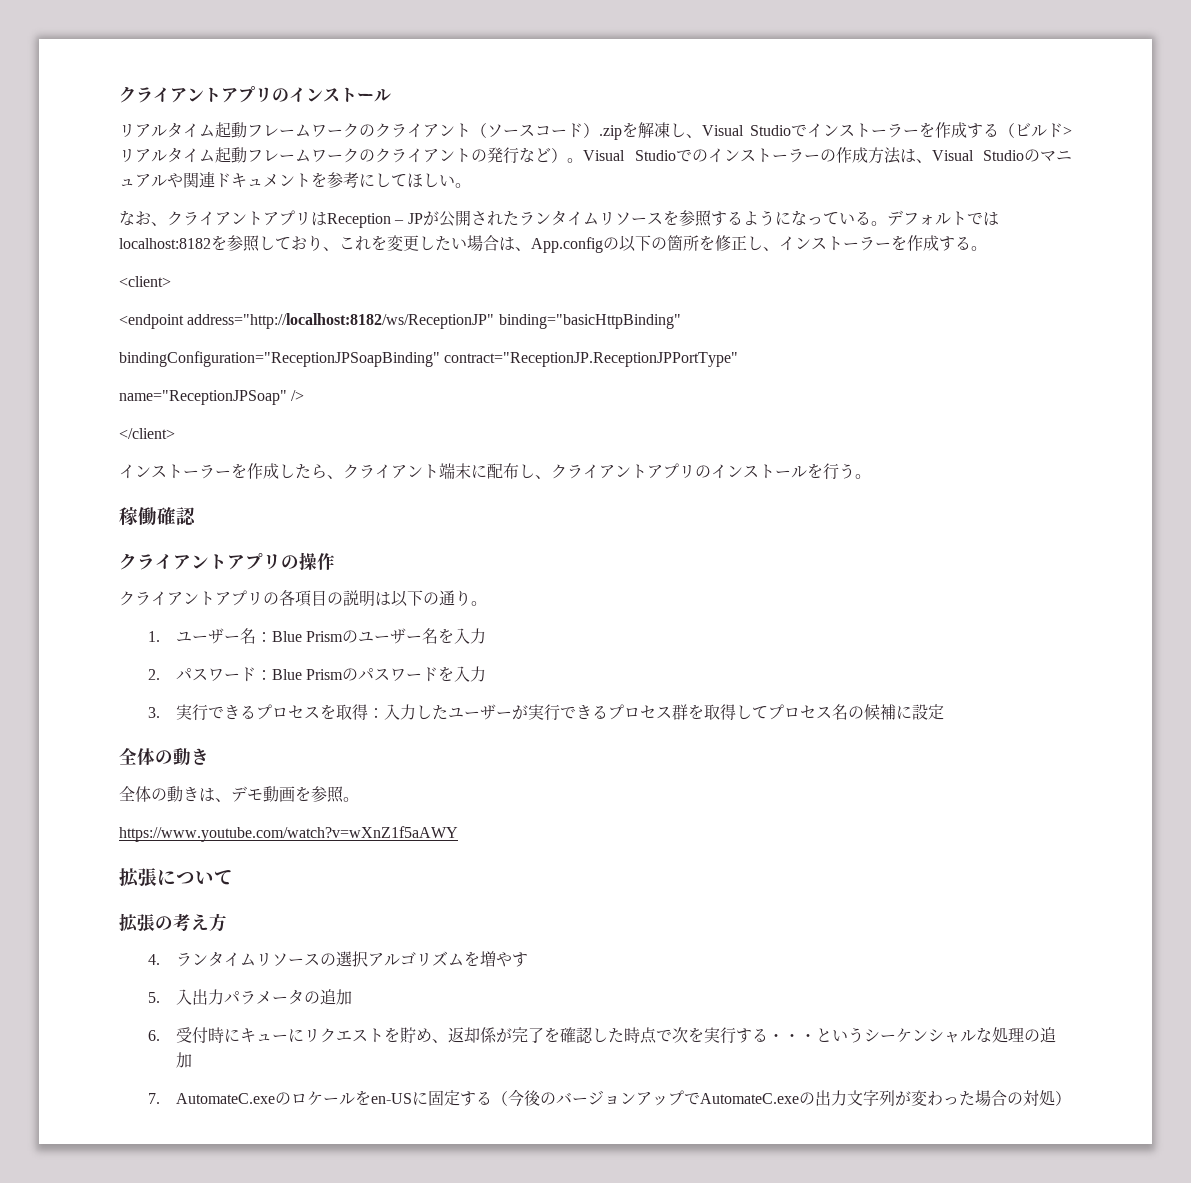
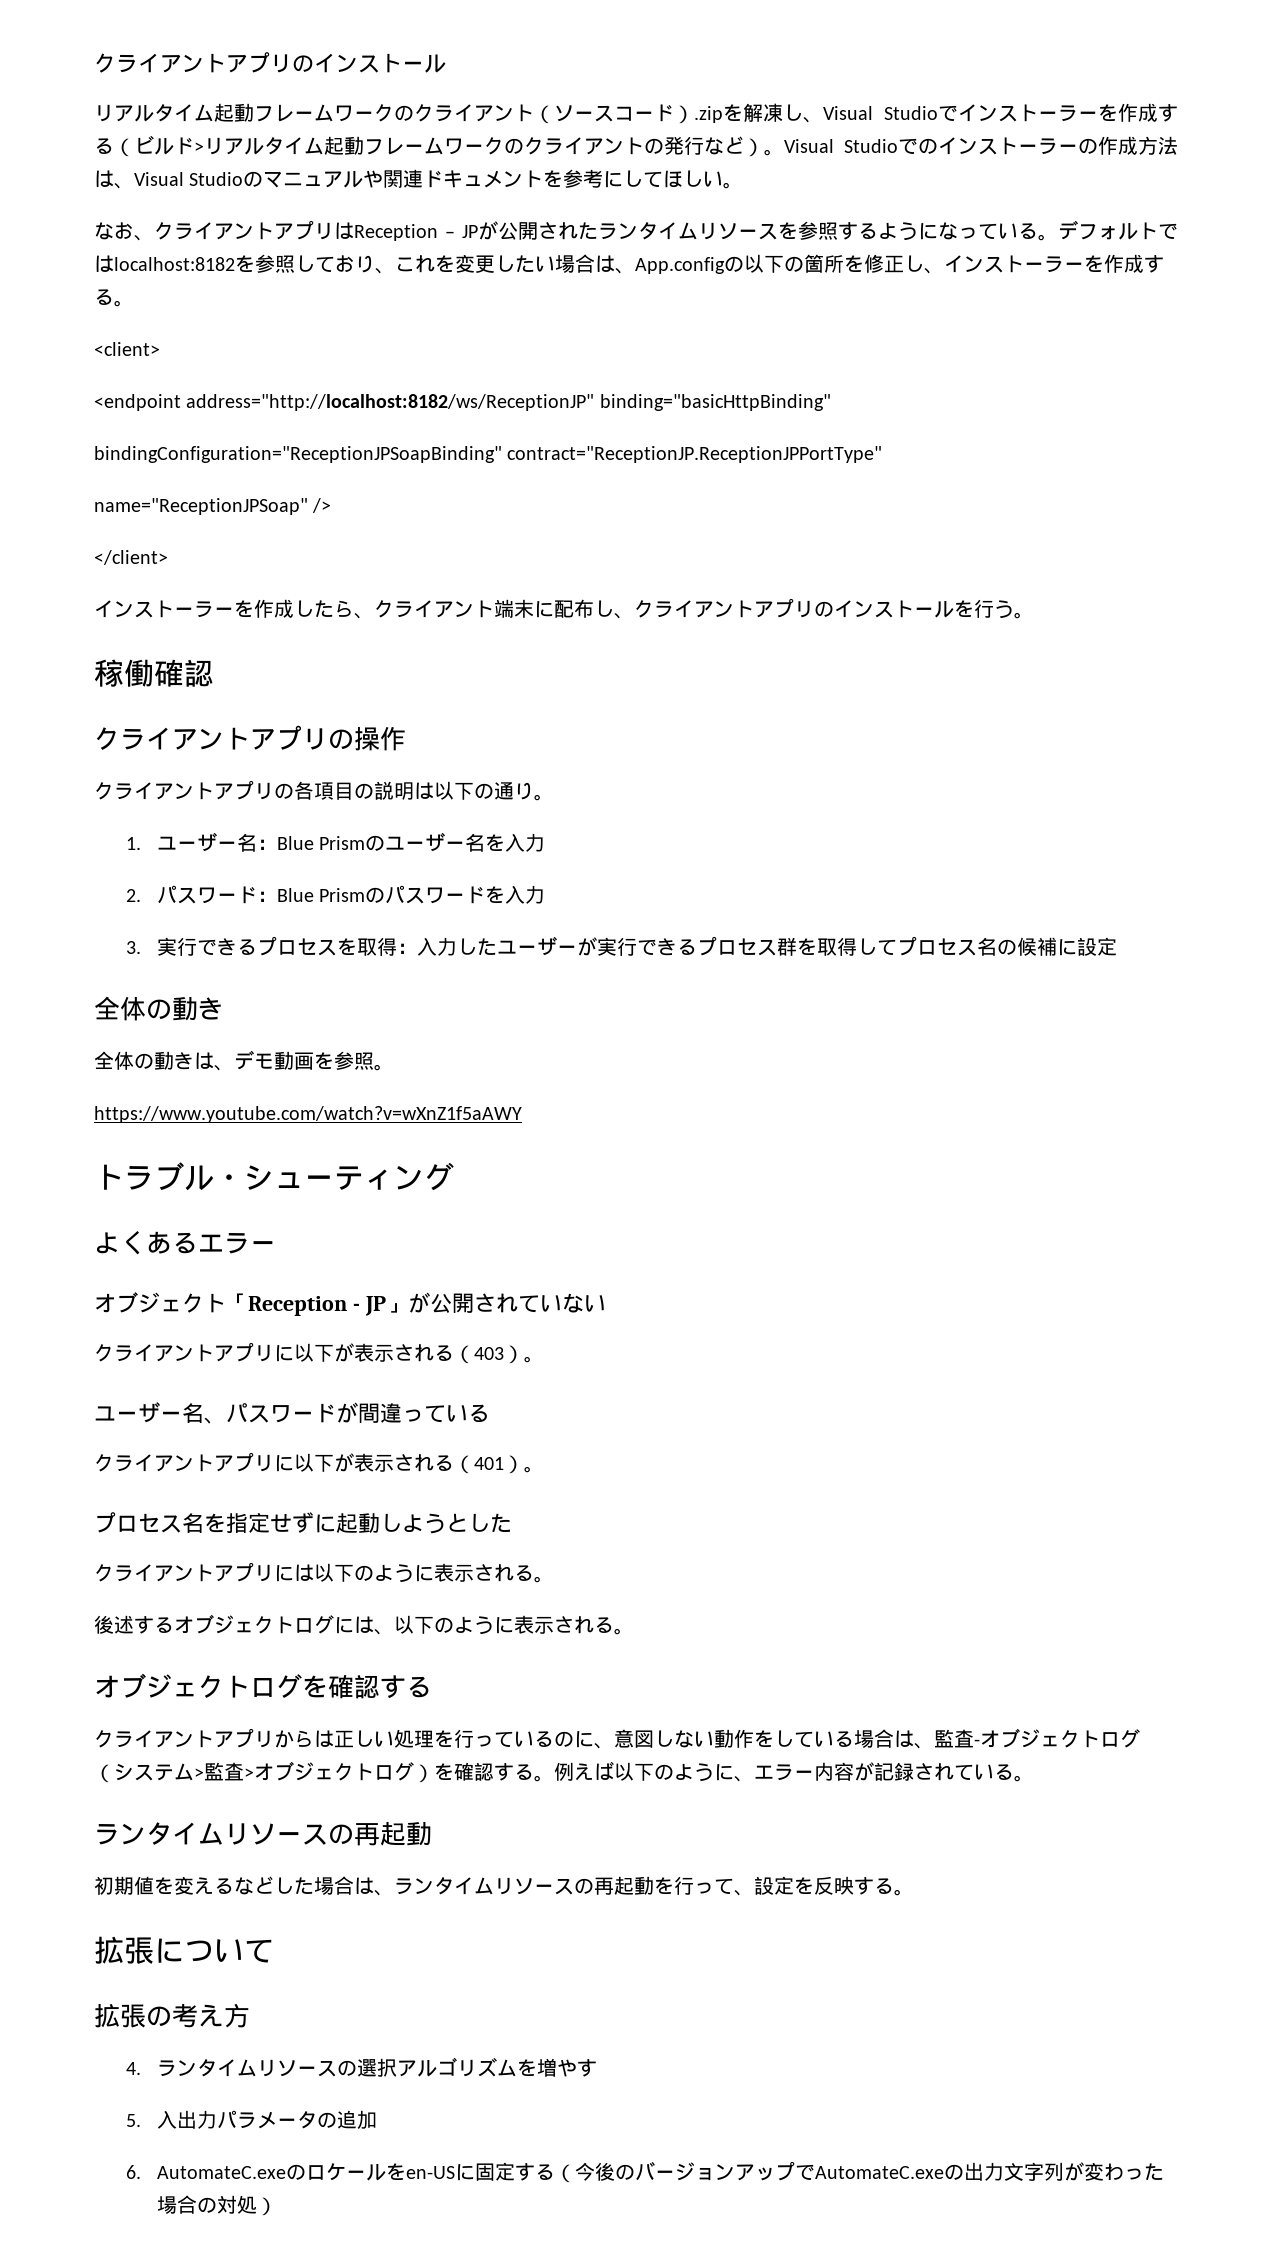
+ トラブル・シューティング
+ よくあるエラー
+ オブジェクト「Reception - JP」が公開されていない
+ クライアントアプリに以下が表示される（403）。
+ ユーザー名、パスワードが間違っている
+ クライアントアプリに以下が表示される（401）。
+ プロセス名を指定せずに起動しようとした
+ クライアントアプリには以下のように表示される。
+ 後述するオブジェクトログには、以下のように表示される。
+ オブジェクトログを確認する
+ クライアントアプリからは正しい処理を行っているのに、意図しない動作をしている場合は、監査-オブジェクトログ（システム>監査>オブジェクトログ）を確認する。例えば以下のように、エラー内容が記録されている。
+ ランタイムリソースの再起動
+ 初期値を変えるなどした場合は、ランタイムリソースの再起動を行って、設定を反映する。
- 6.受付時にキューにリクエストを貯め、返却係が完了を確認した時点で次を実行する・・・というシーケンシャルな処理の追加
- 7. AutomateC.exeのロケールをen-USに固定する（今後のバージョンアップでAutomateC.exeの出力文字列が変わった場合の対処）
+ 6. AutomateC.exeのロケールをen-USに固定する（今後のバージョンアップでAutomateC.exeの出力文字列が変わった場合の対処）

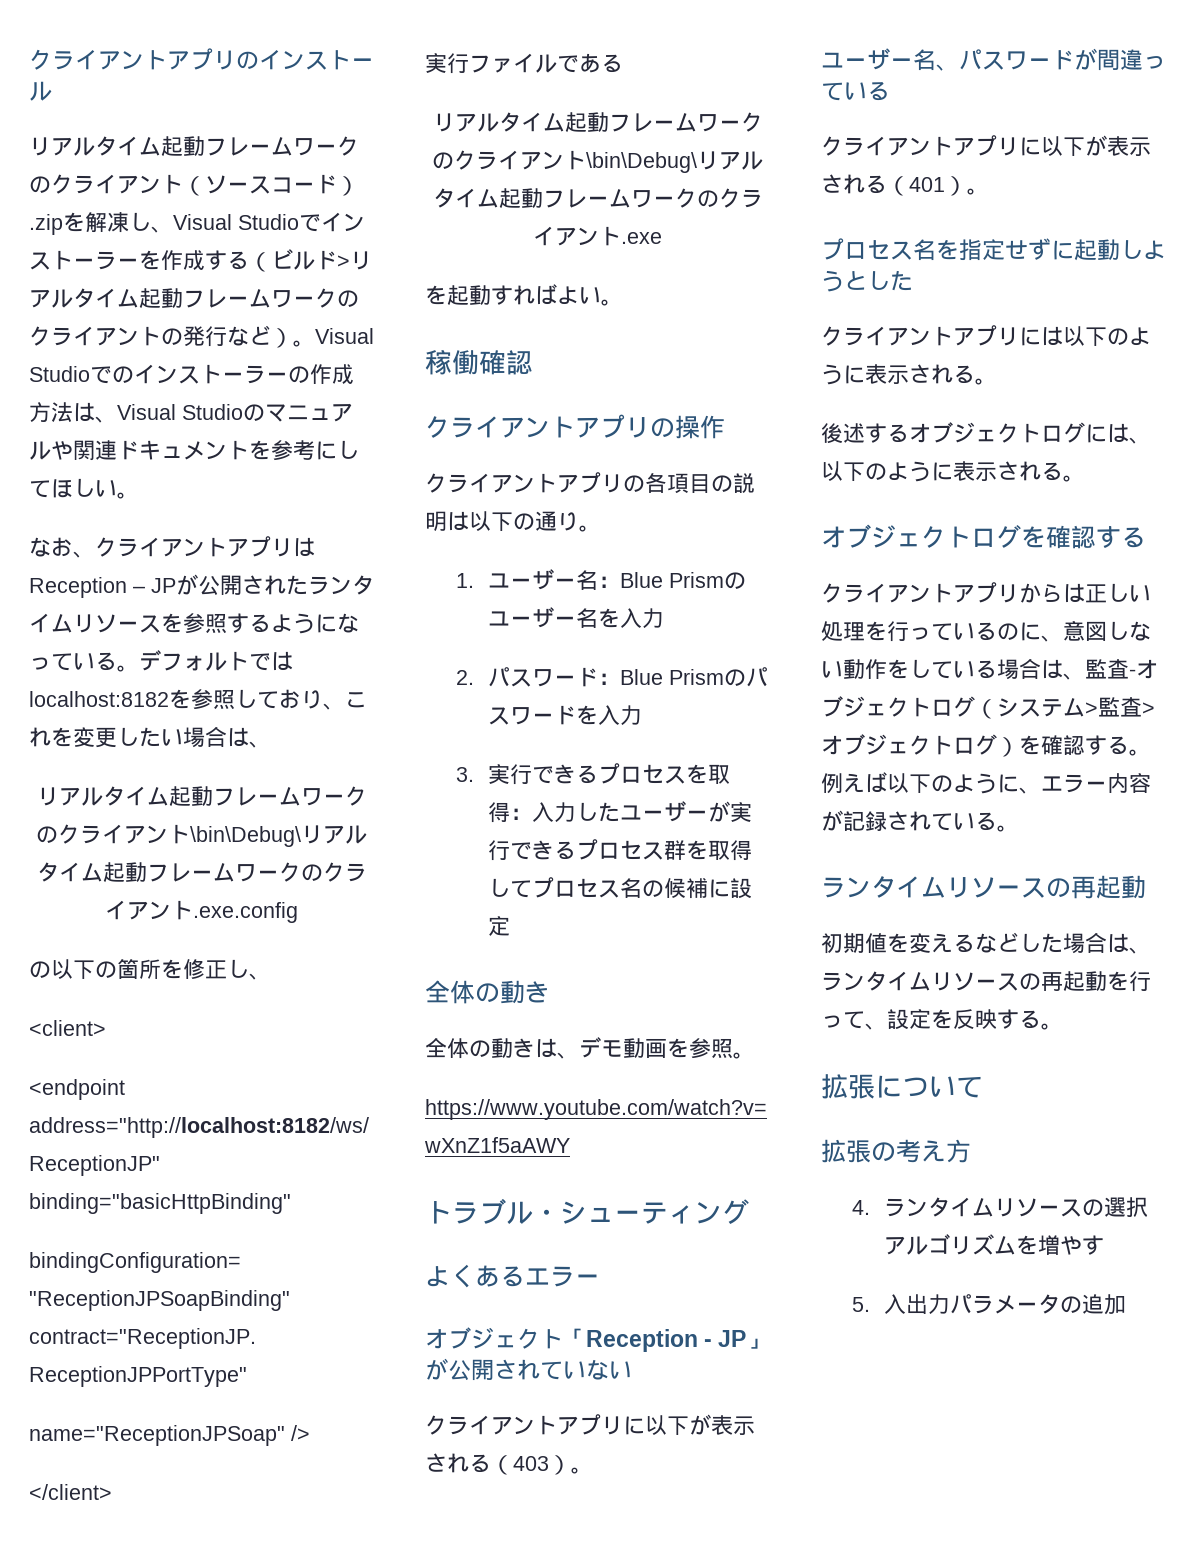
- デフォルトではlocalhost:8182を参照しており、これを変更したい場合は、App.configの以下の箇所を修正し、インストーラーを作成する。
+ デフォルトではlocalhost:8182を参照しており、これを変更したい場合は、
+ リアルタイム起動フレームワークのクライアント\bin\Debug\リアルタイム起動フレームワークのクライアント.exe.config
+ の以下の箇所を修正し、
- インストーラーを作成したら、クライアント端末に配布し、クライアントアプリのインストールを行う。
+ 実行ファイルである
+ リアルタイム起動フレームワークのクライアント\bin\Debug\リアルタイム起動フレームワークのクライアント.exe
+ を起動すればよい。
- 6. AutomateC.exeのロケールをen-USに固定する（今後のバージョンアップでAutomateC.exeの出力文字列が変わった場合の対処）

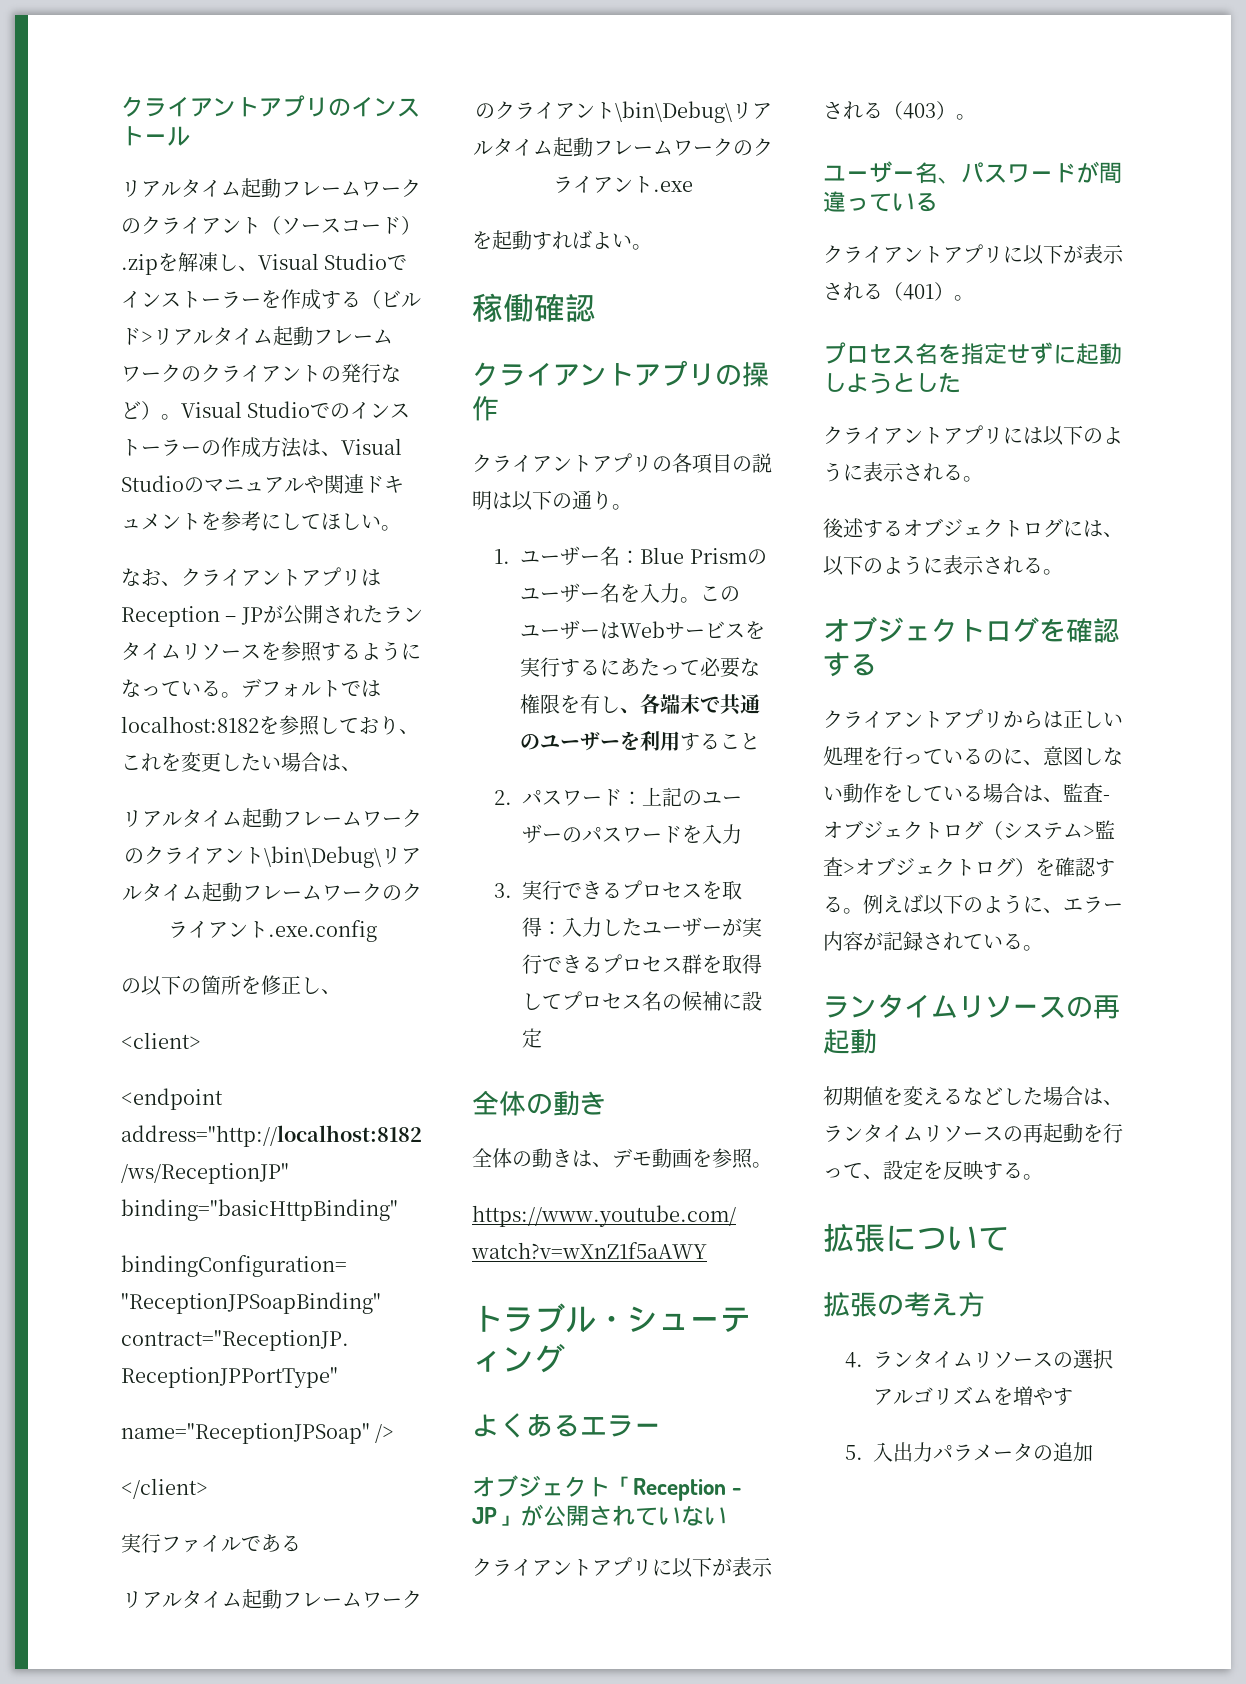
- 1.ユーザー名：Blue Prismのユーザー名を入力
+ 1.ユーザー名：Blue Prismのユーザー名を入力。このユーザーはWebサービスを実行するにあたって必要な権限を有し、各端末で共通のユーザーを利用すること
- 2.パスワード：Blue Prismのパスワードを入力
+ 2.パスワード：上記のユーザーのパスワードを入力

